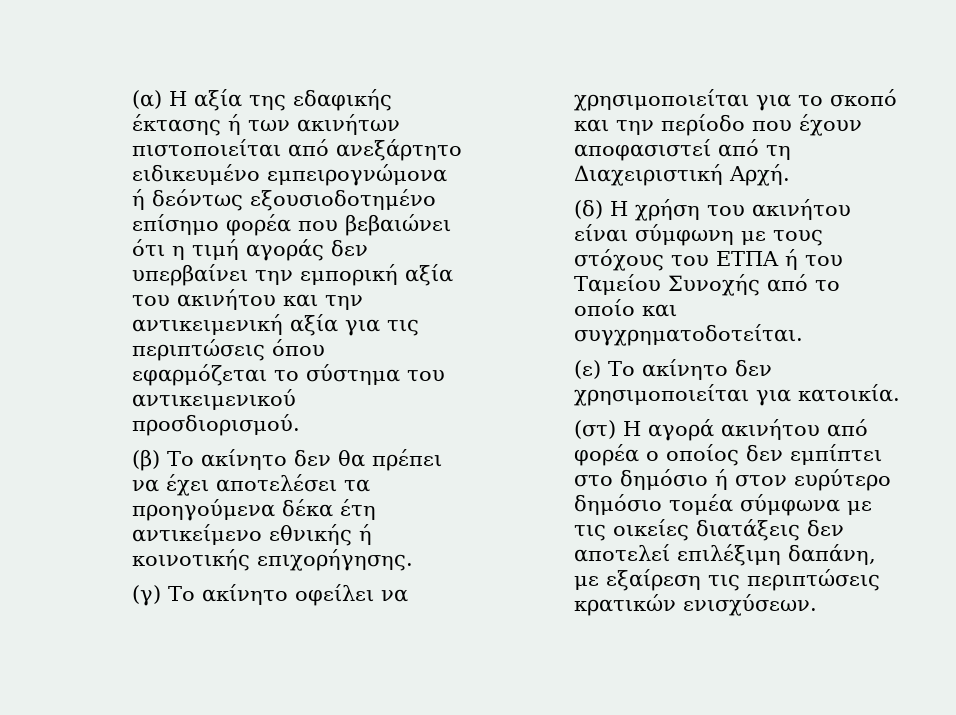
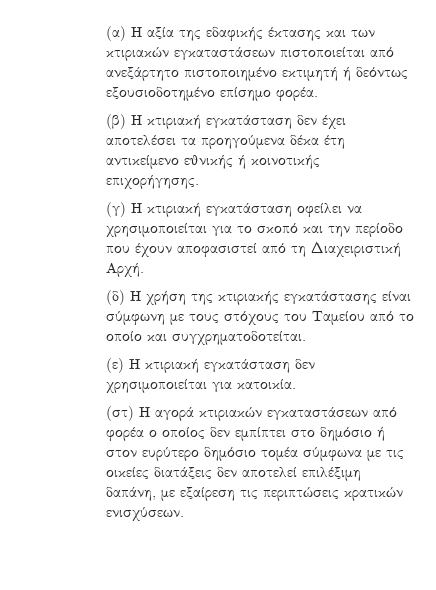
- (α) Η αξία της εδαφικής έκτασης ή των ακινήτων πιστοποιείται από ανεξάρτητο ειδικευμένο εμπειρογνώμονα ή δεόντως εξουσιοδοτημένο επίσημο φορέα που βεβαιώνει ότι η τιμή αγοράς δεν υπερβαίνει την εμπορική αξία του ακινήτου και την αντικειμενική αξία για τις περιπτώσεις όπου εφαρμόζεται το σύστημα του αντικειμενικού προσδιορισμού.
- (β) Το ακίνητο δεν θα πρέπει να έχει αποτελέσει τα προηγούμενα δέκα έτη αντικείμενο εθνικής ή κοινοτικής επιχορήγησης.
+ (α) Η αξία της εδαφικής έκτασης και των κτιριακών εγκαταστάσεων πιστοποιείται από ανεξάρτητο πιστοποιημένο εκτιμητή ή δεόντως εξουσιοδοτημένο επίσημο φορέα.
+ (β) Η κτιριακή εγκατάσταση δεν έχει αποτελέσει τα προηγούμενα δέκα έτη αντικείμενο εθνικής ή κοινοτικής επιχορήγησης.
- (γ) Το ακίνητο οφείλει να χρησιμοποιείται για το σκοπό και την περίοδο που έχουν αποφασιστεί από τη Διαχειριστική Αρχή.
+ (γ) Η κτιριακή εγκατάσταση οφείλει να χρησιμοποιείται για το σκοπό και την περίοδο που έχουν αποφασιστεί από τη Διαχειριστική Αρχή.
- (δ) Η χρήση του ακινήτου είναι σύμφωνη με τους στόχους του ΕΤΠΑ ή του Ταμείου Συνοχής από το οποίο και συγχρηματοδοτείται.
+ (δ) Η χρήση της κτιριακής εγκατάστασης είναι σύμφωνη με τους στόχους του Ταμείου από το οποίο και συγχρηματοδοτείται.
- (ε) Το ακίνητο δεν χρησιμοποιείται για κατοικία.
+ (ε) Η κτιριακή εγκατάσταση δεν χρησιμοποιείται για κατοικία.
- (στ) Η αγορά ακινήτου από φορέα ο οποίος δεν εμπίπτει στο δημόσιο ή στον ευρύτερο δημόσιο τομέα σύμφωνα με τις οικείες διατάξεις δεν αποτελεί επιλέξιμη δαπάνη, με εξαίρεση τις περιπτώσεις κρατικών ενισχύσεων.
+ (στ) Η αγορά κτιριακών εγκαταστάσεων από φορέα ο οποίος δεν εμπίπτει στο δημόσιο ή στον ευρύτερο δημόσιο τομέα σύμφωνα με τις οικείες διατάξεις δεν αποτελεί επιλέξιμη δαπάνη, με εξαίρεση τις περιπτώσεις κρατικών ενισχύσεων.

